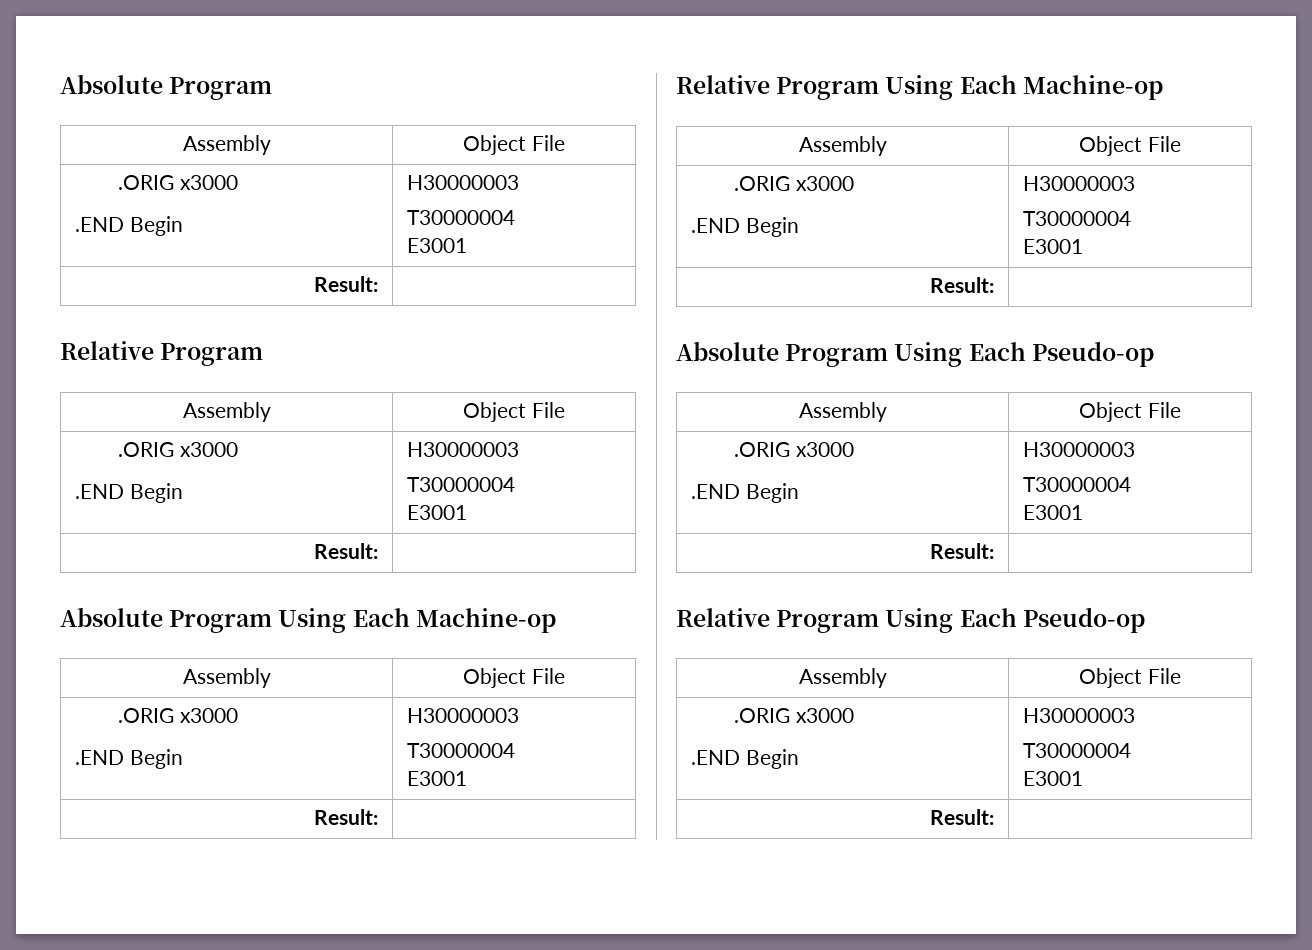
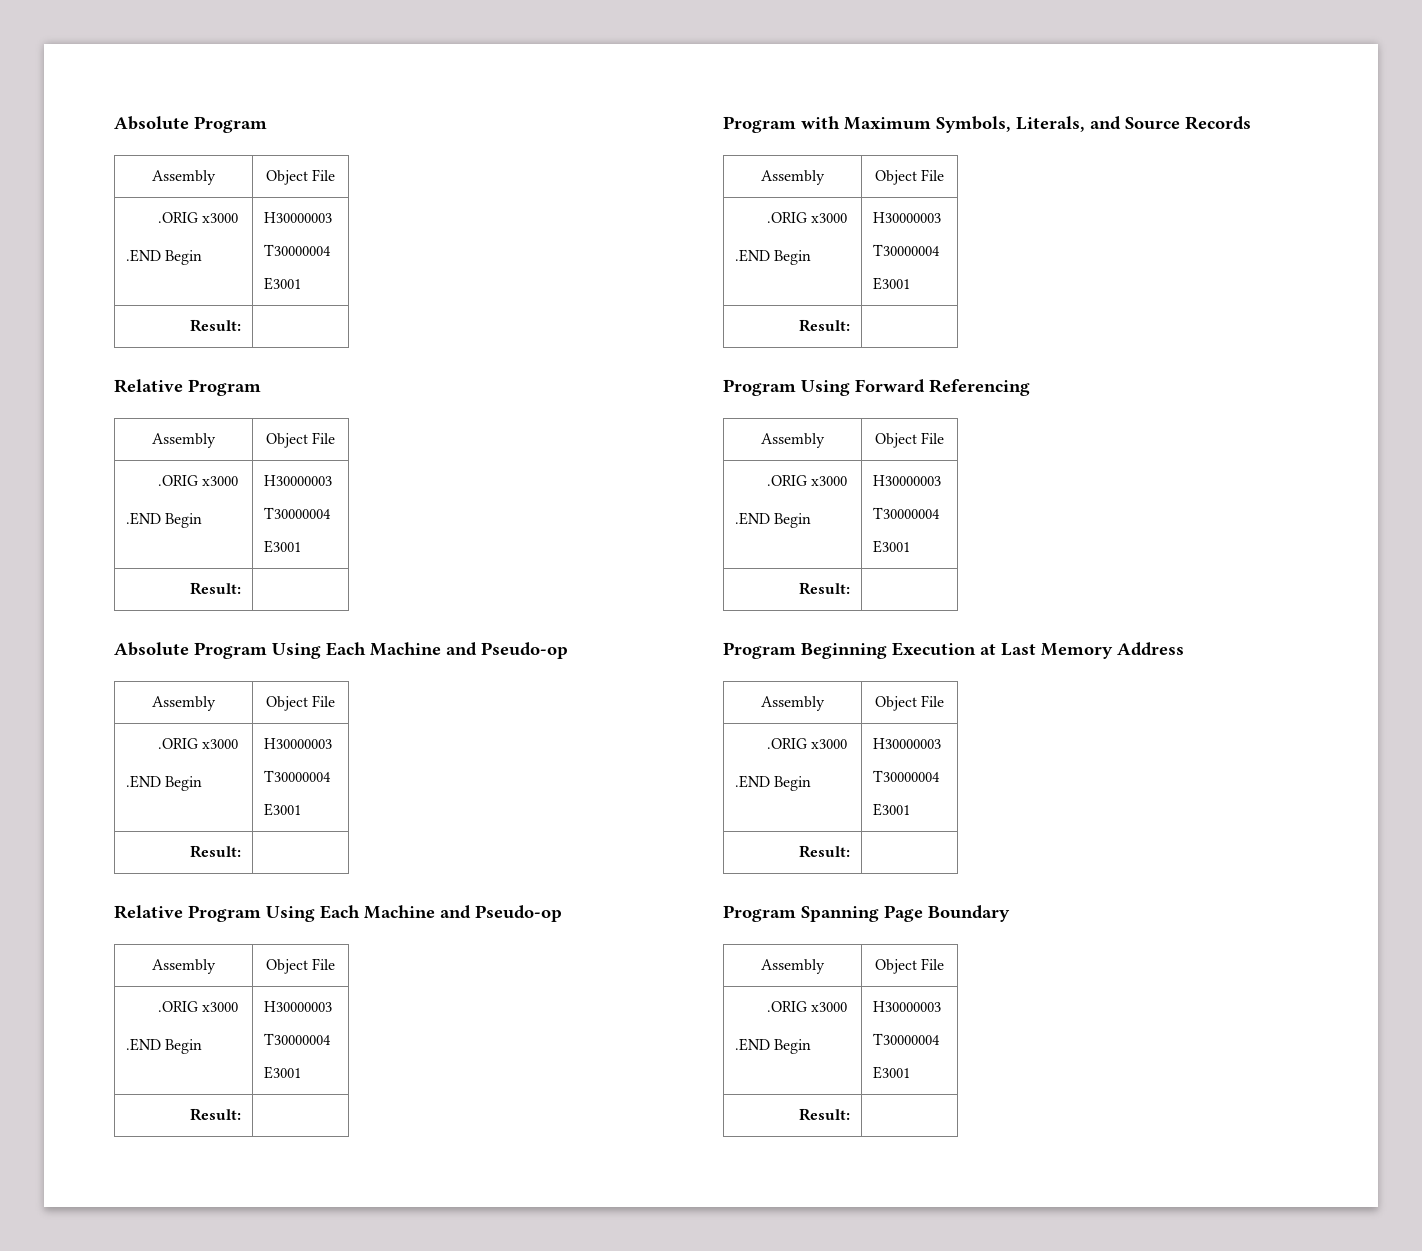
- Absolute Program Using Each Machine-op
- Assembly | Object File
- .ORIG x3000
- .END Begin | H30000003
- T30000004
- E3001
- Result: |
- Relative Program Using Each Machine-op
- Assembly | Object File
- .ORIG x3000
- .END Begin | H30000003
- T30000004
- E3001
- Result: |
- Absolute Program Using Each Pseudo-op
+ Absolute Program Using Each Machine and Pseudo-op
- Relative Program Using Each Pseudo-op
+ Relative Program Using Each Machine and Pseudo-op
+ Program with Maximum Symbols, Literals, and Source Records
+ Assembly | Object File
+ .ORIG x3000
+ .END Begin | H30000003
+ T30000004
+ E3001
+ Result: |
+ Program Using Forward Referencing
+ Assembly | Object File
+ .ORIG x3000
+ .END Begin | H30000003
+ T30000004
+ E3001
+ Result: |
+ Program Beginning Execution at Last Memory Address
+ Assembly | Object File
+ .ORIG x3000
+ .END Begin | H30000003
+ T30000004
+ E3001
+ Result: |
+ Program Spanning Page Boundary
+ Assembly | Object File
+ .ORIG x3000
+ .END Begin | H30000003
+ T30000004
+ E3001
+ Result: |

